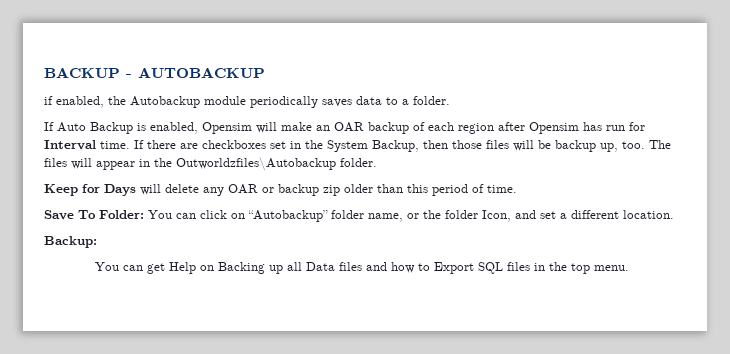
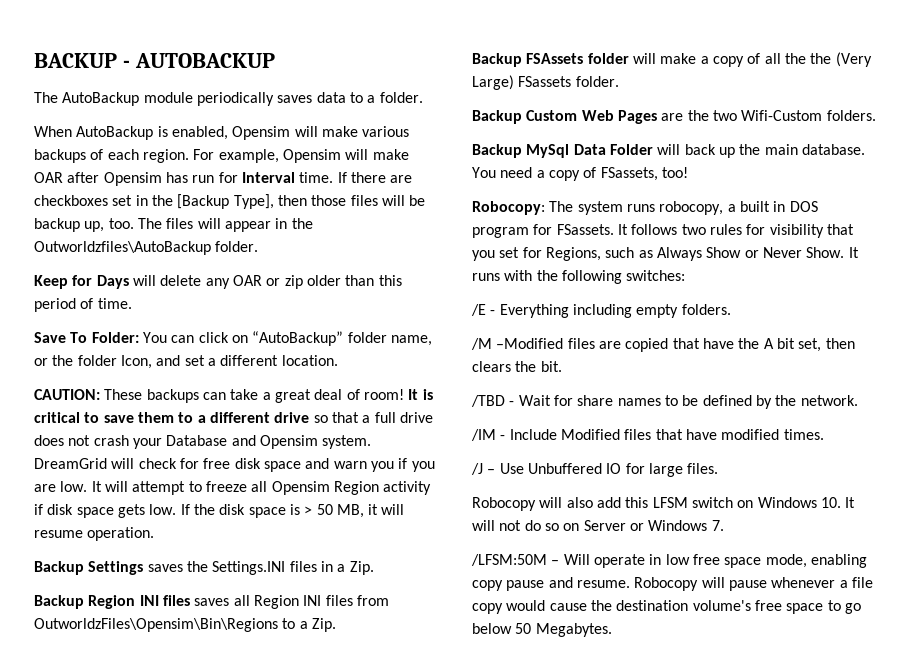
- if enabled, the Autobackup module periodically saves data to a folder.
+ The AutoBackup module periodically saves data to a folder.
- If Auto Backup is enabled, Opensim will make an OAR backup of each region after Opensim has run for Interval time.
+ When AutoBackup is enabled, Opensim will make various backups of each region. For example, Opensim will make OAR after Opensim has run for Interval time.
- If there are checkboxes set in the System Backup, then those files will be backup up, too.
+ If there are checkboxes set in the [Backup Type], then those files will be backup up, too.
- The files will appear in the Outworldzfiles\Autobackup folder.
+ The files will appear in the Outworldzfiles\AutoBackup folder.
- Keep for Days will delete any OAR or backup zip older than this period of time.
+ Keep for Days will delete any OAR or zip older than this period of time.
- Save To Folder: You can click on “Autobackup” folder name, or the folder Icon, and set a different location.
+ Save To Folder: You can click on “AutoBackup” folder name, or the folder Icon, and set a different location.
- Backup:
- You can get Help on Backing up all Data files and how to Export SQL files in the top menu.
+ CAUTION: These backups can take a great deal of room! It is critical to save them to a different drive so that a full drive does not crash your Database and Opensim system. DreamGrid will check for free disk space and warn you if you are low. It will attempt to freeze all Opensim Region activity if disk space gets low. If the disk space is > 50 MB, it will resume operation.
+ Backup Settings saves the Settings.INI files in a Zip.
+ Backup Region INI files saves all Region INI files from OutworldzFiles\Opensim\Bin\Regions to a Zip.
+ Backup FSAssets folder will make a copy of all the the (Very Large) FSassets folder.
+ Backup Custom Web Pages are the two Wifi-Custom folders.
+ Backup MySql Data Folder will back up the main database. You need a copy of FSassets, too!
+ Robocopy: The system runs robocopy, a built in DOS program for FSassets. It follows two rules for visibility that you set for Regions, such as Always Show or Never Show. It runs with the following switches:
+ /E - Everything including empty folders.
+ /M –Modified files are copied that have the A bit set, then clears the bit.
+ /TBD - Wait for share names to be defined by the network.
+ /IM - Include Modified files that have modified times.
+ /J – Use Unbuffered IO for large files.
+ Robocopy will also add this LFSM switch on Windows 10. It will not do so on Server or Windows 7.
+ /LFSM:50M – Will operate in low free space mode, enabling copy pause and resume. Robocopy will pause whenever a file copy would cause the destination volume's free space to go below 50 Megabytes.

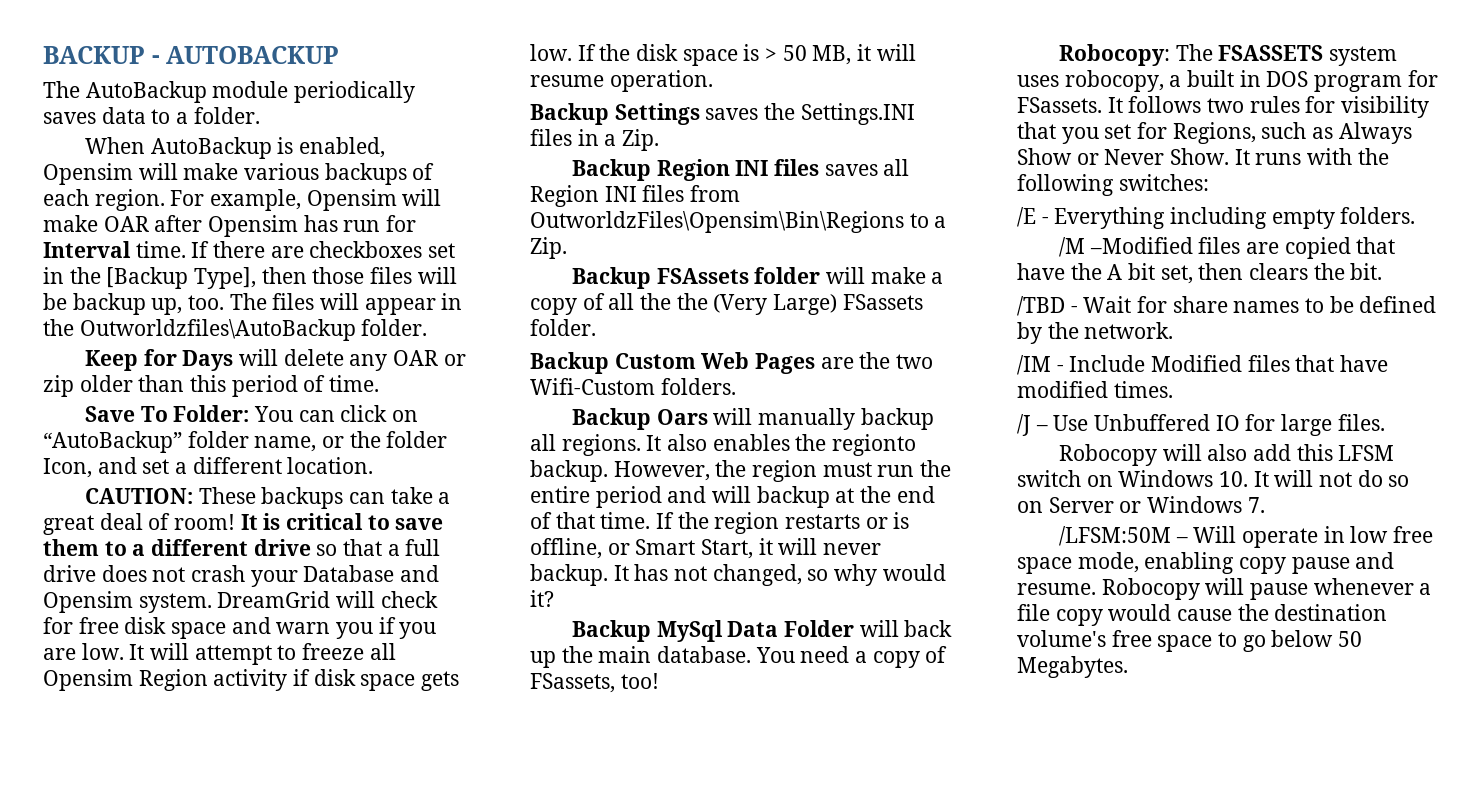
+ Backup Oars will manually backup all regions. It also enables the regionto backup. However, the region must run the entire period and will backup at the end of that time. If the region restarts or is offline, or Smart Start, it will never backup. It has not changed, so why would it?
- Robocopy: The system runs robocopy, a built in DOS program for FSassets.
+ Robocopy: The FSASSETS system uses robocopy, a built in DOS program for FSassets.

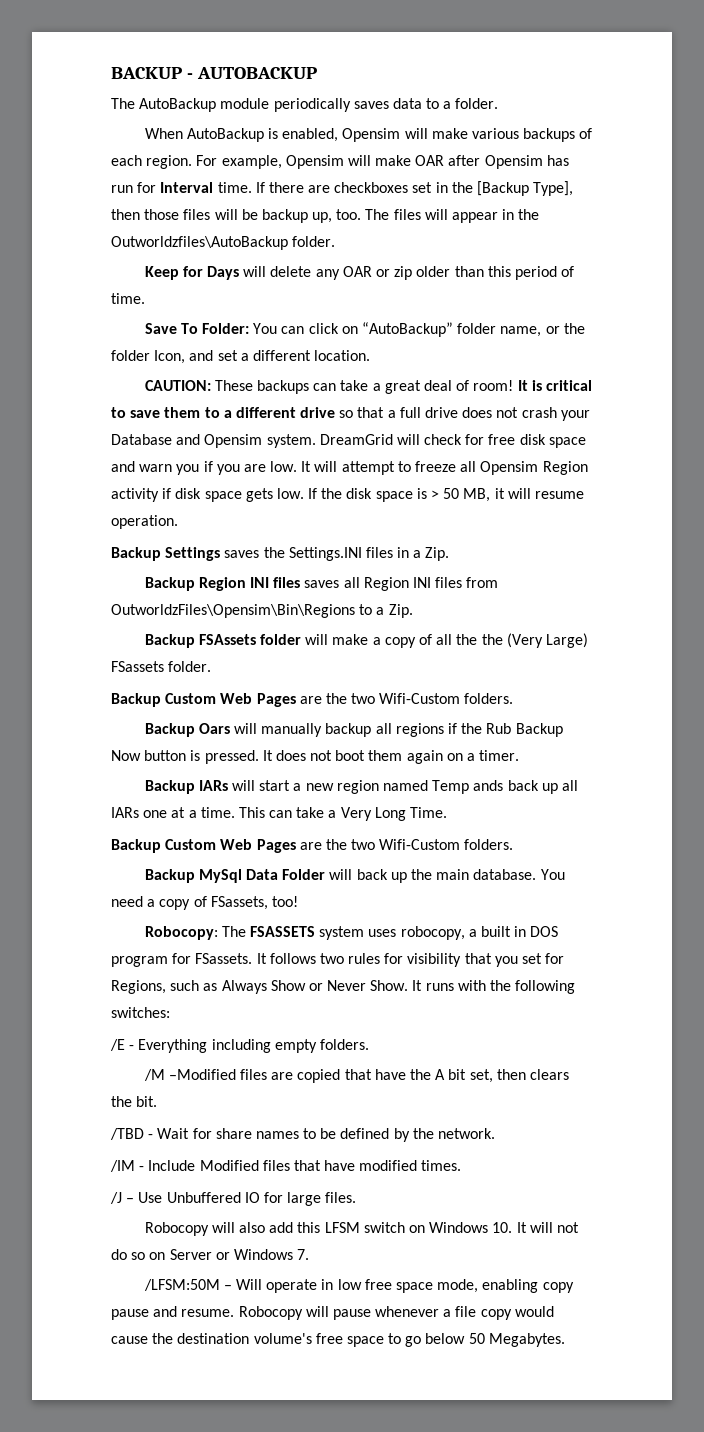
- Backup Oars will manually backup all regions. It also enables the regionto backup. However, the region must run the entire period and will backup at the end of that time. If the region restarts or is offline, or Smart Start, it will never backup. It has not changed, so why would it?
+ Backup Oars will manually backup all regions if the Rub Backup Now button is pressed. It does not boot them again on a timer.
+ Backup IARs will start a new region named Temp ands back up all IARs one at a time. This can take a Very Long Time.
+ Backup Custom Web Pages are the two Wifi-Custom folders.

